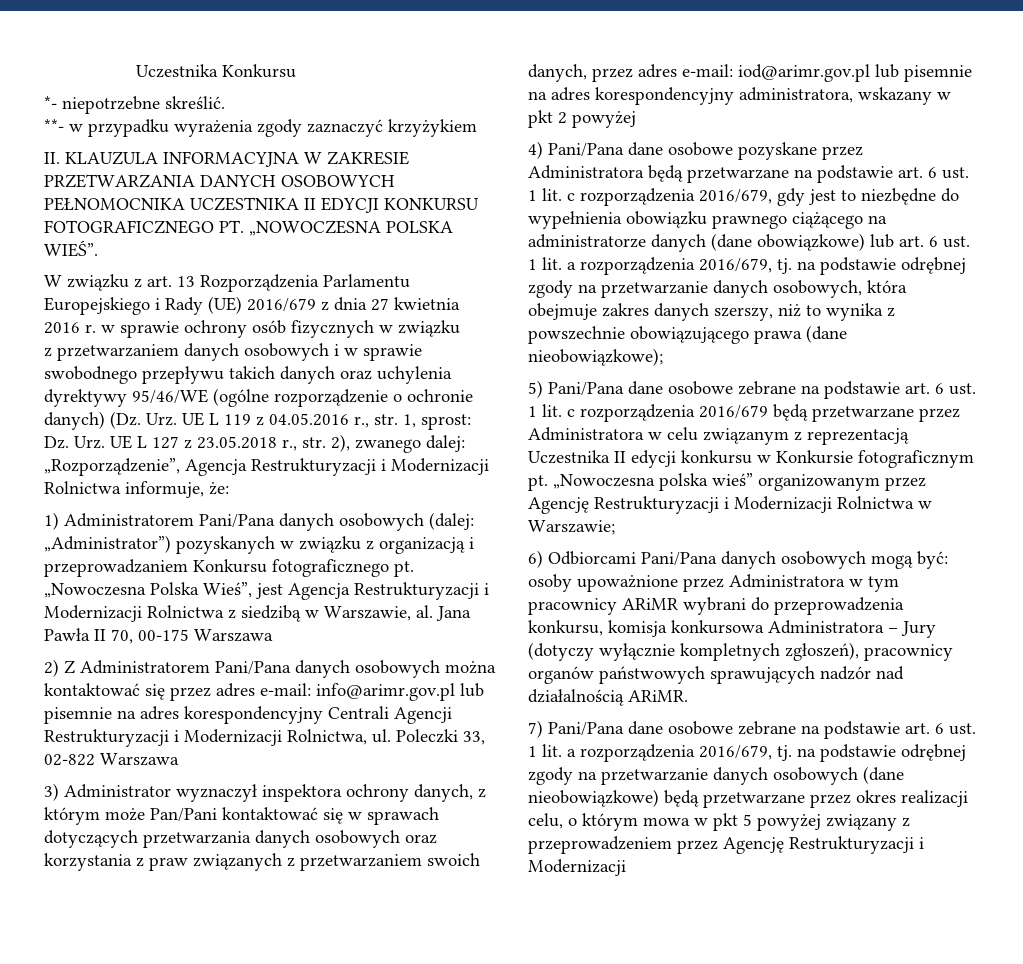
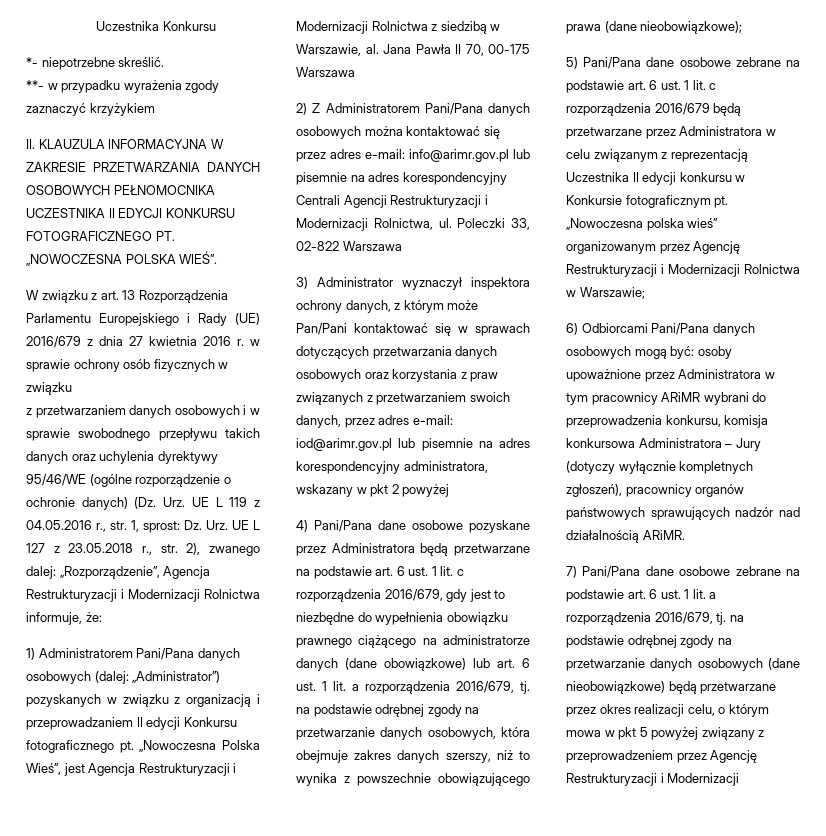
- 1) Administratorem Pani/Pana danych osobowych (dalej: „Administrator”) pozyskanych w związku z organizacją i przeprowadzaniem Konkursu fotograficznego pt.
+ 1) Administratorem Pani/Pana danych osobowych (dalej: „Administrator”) pozyskanych w związku z organizacją i przeprowadzaniem II edycji Konkursu fotograficznego pt.

